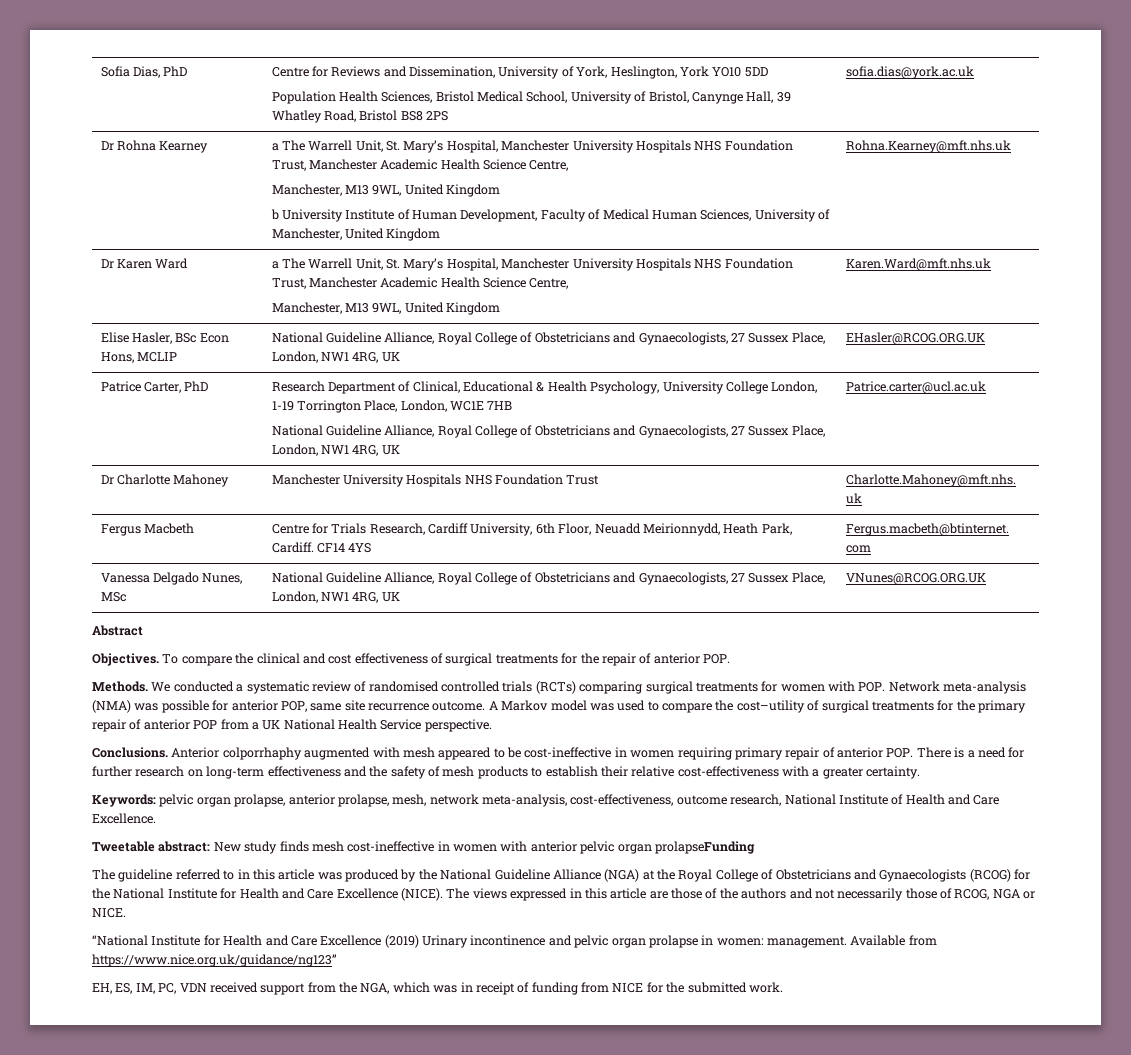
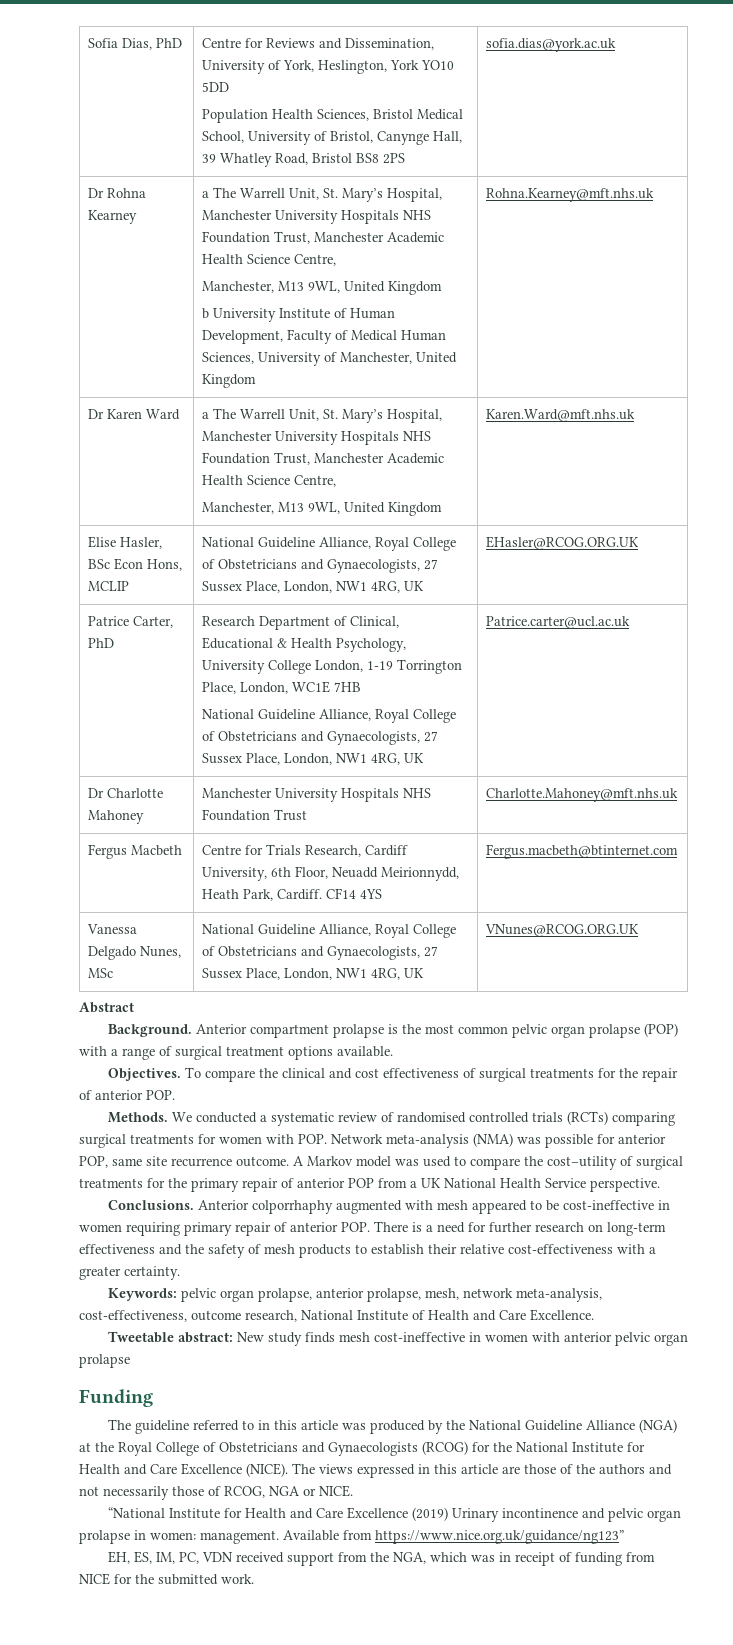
+ Background. Anterior compartment prolapse is the most common pelvic organ prolapse (POP) with a range of surgical treatment options available.
- Tweetable abstract: New study finds mesh cost-ineffective in women with anterior pelvic organ prolapseFunding
+ Tweetable abstract: New study finds mesh cost-ineffective in women with anterior pelvic organ prolapse
+ Funding

